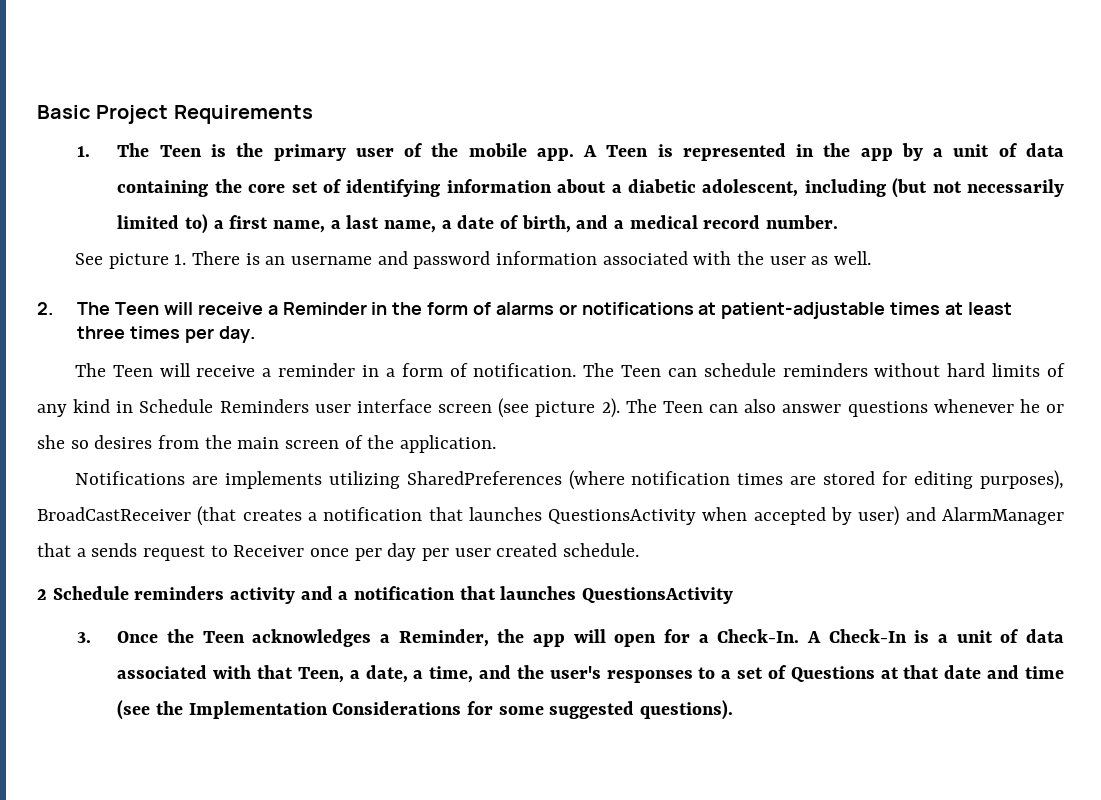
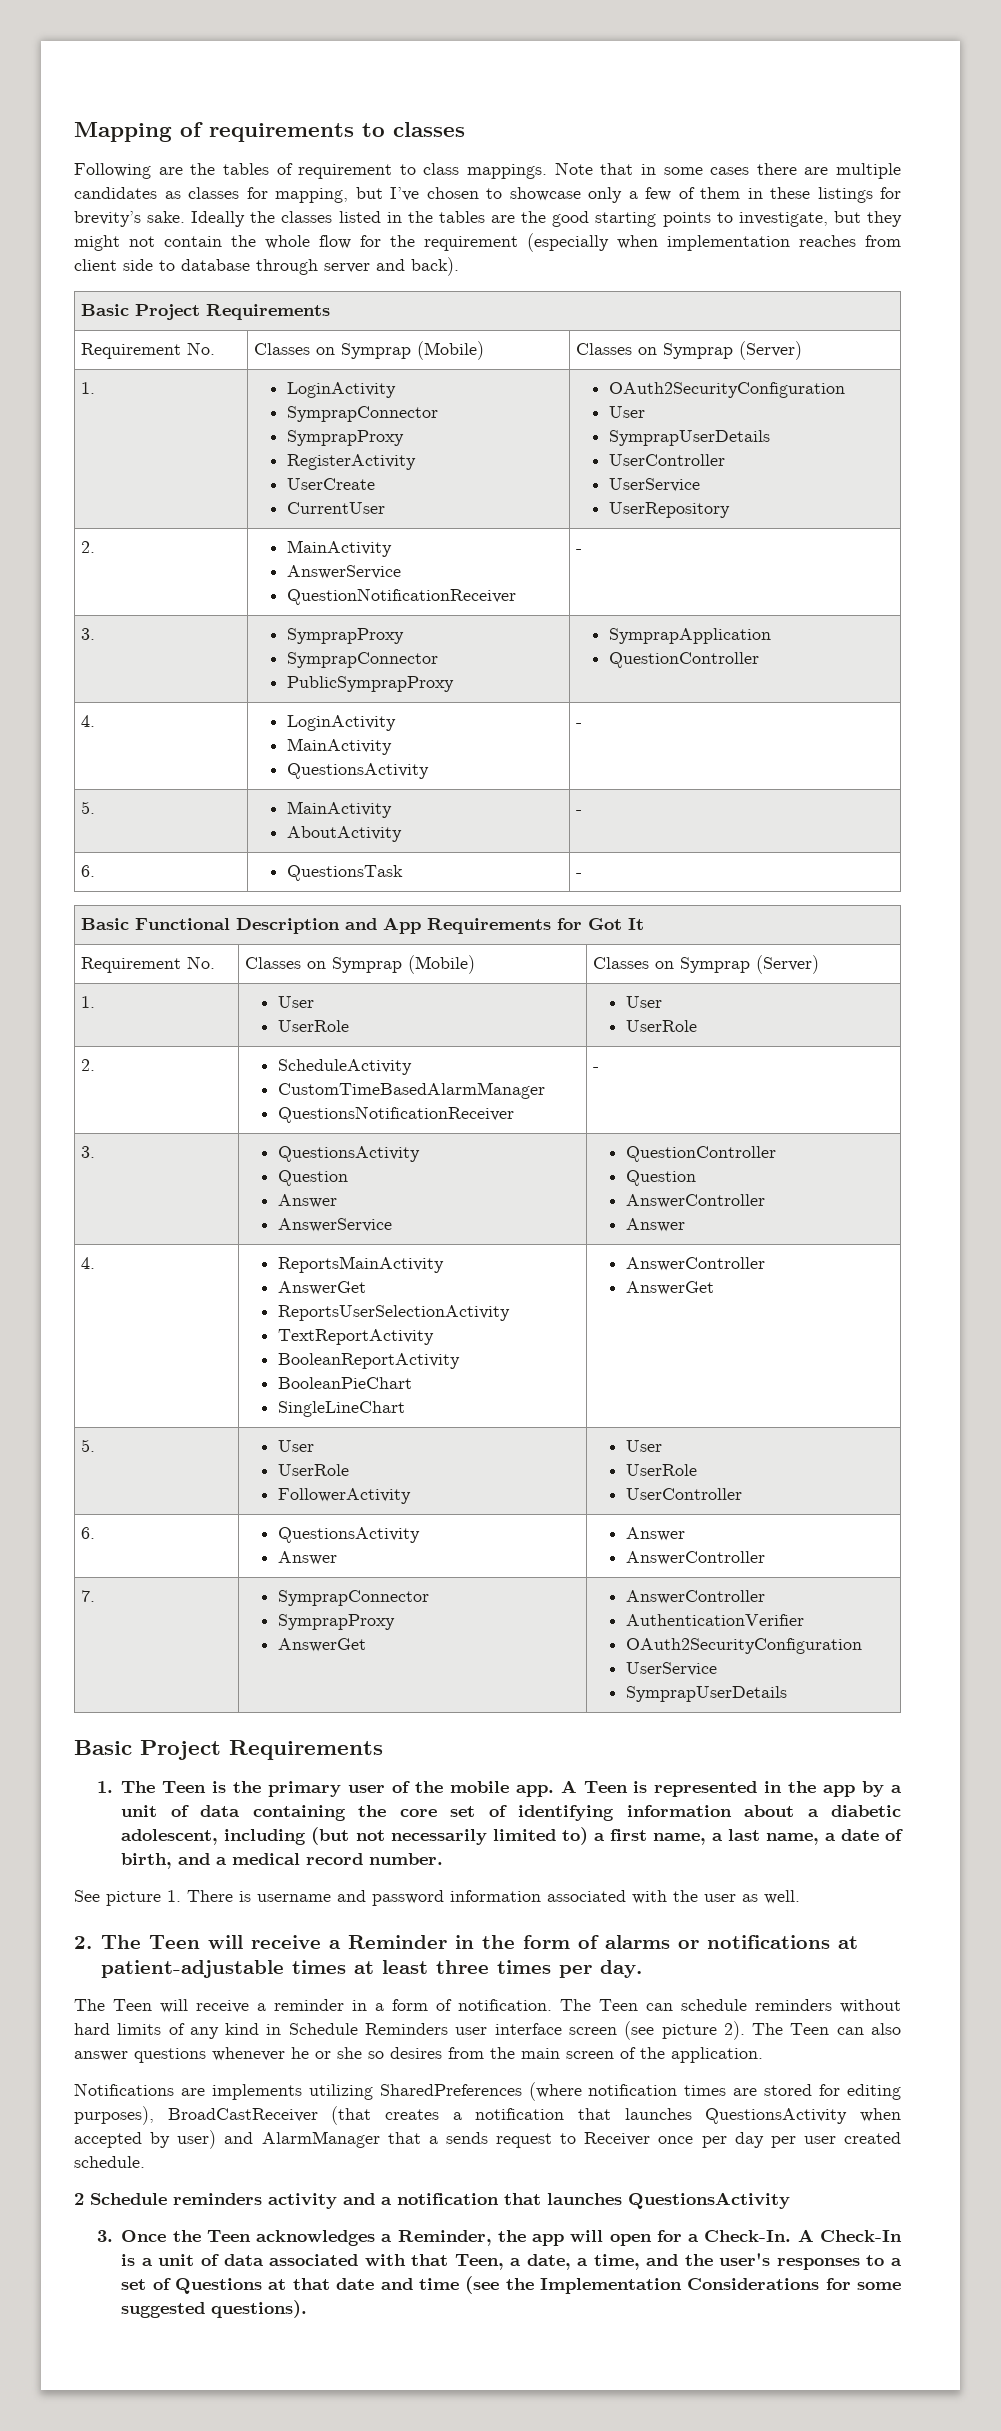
+ Mapping of requirements to classes
+ Following are the tables of requirement to class mappings. Note that in some cases there are multiple candidates as classes for mapping, but I’ve chosen to showcase only a few of them in these listings for brevity’s sake. Ideally the classes listed in the tables are the good starting points to investigate, but they might not contain the whole flow for the requirement (especially when implementation reaches from client side to database through server and back).
+ Basic Project Requirements
+ Requirement No. | Classes on Symprap (Mobile) | Classes on Symprap (Server)
+ 1. | LoginActivity
+ SymprapConnector
+ SymprapProxy
+ RegisterActivity
+ UserCreate
+ CurrentUser | OAuth2SecurityConfiguration
+ User
+ SymprapUserDetails
+ UserController
+ UserService
+ UserRepository
+ 2. | MainActivity
+ AnswerService
+ QuestionNotificationReceiver | -
+ 3. | SymprapProxy
+ SymprapConnector
+ PublicSymprapProxy | SymprapApplication
+ QuestionController
+ 4. | LoginActivity
+ MainActivity
+ QuestionsActivity | -
+ 5. | MainActivity
+ AboutActivity | -
+ 6. | QuestionsTask | -
+ Basic Functional Description and App Requirements for Got It
+ Requirement No. | Classes on Symprap (Mobile) | Classes on Symprap (Server)
+ 1. | User
+ UserRole | User
+ UserRole
+ 2. | ScheduleActivity
+ CustomTimeBasedAlarmManager
+ QuestionsNotificationReceiver | -
+ 3. | QuestionsActivity
+ Question
+ Answer
+ AnswerService | QuestionController
+ Question
+ AnswerController
+ Answer
+ 4. | ReportsMainActivity
+ AnswerGet
+ ReportsUserSelectionActivity
+ TextReportActivity
+ BooleanReportActivity
+ BooleanPieChart
+ SingleLineChart | AnswerController
+ AnswerGet
+ 5. | User
+ UserRole
+ FollowerActivity | User
+ UserRole
+ UserController
+ 6. | QuestionsActivity
+ Answer | Answer
+ AnswerController
+ 7. | SymprapConnector
+ SymprapProxy
+ AnswerGet | AnswerController
+ AuthenticationVerifier
+ OAuth2SecurityConfiguration
+ UserService
+ SymprapUserDetails
- See picture 1. There is an username and password information associated with the user as well.
+ See picture 1. There is username and password information associated with the user as well.

